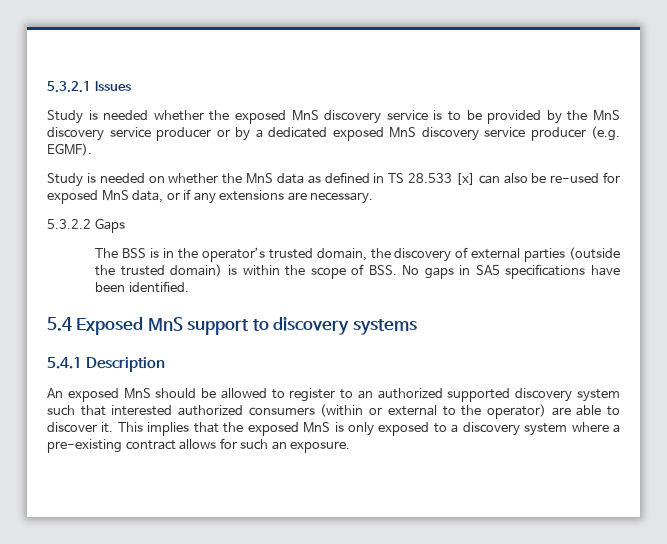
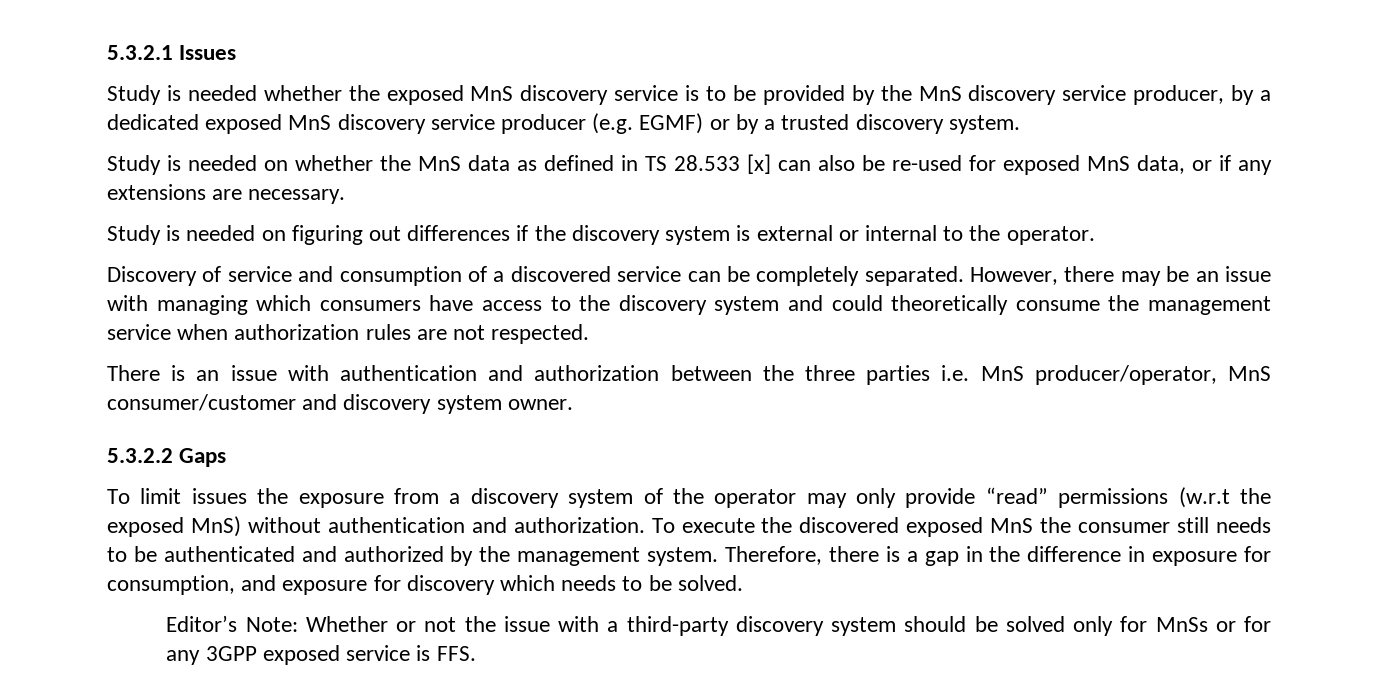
- Study is needed whether the exposed MnS discovery service is to be provided by the MnS discovery service producer or by a dedicated exposed MnS discovery service producer (e.g. EGMF).
+ Study is needed whether the exposed MnS discovery service is to be provided by the MnS discovery service producer, by a dedicated exposed MnS discovery service producer (e.g. EGMF) or by a trusted discovery system.
+ Study is needed on figuring out differences if the discovery system is external or internal to the operator.
+ Discovery of service and consumption of a discovered service can be completely separated. However, there may be an issue with managing which consumers have access to the discovery system and could theoretically consume the management service when authorization rules are not respected.
+ There is an issue with authentication and authorization between the three parties i.e. MnS producer/operator, MnS consumer/customer and discovery system owner.
  5.3.2.2 Gaps
- The BSS is in the operator’s trusted domain, the discovery of external parties (outside the trusted domain) is within the scope of BSS. No gaps in SA5 specifications have been identified.
- 5.4 Exposed MnS support to discovery systems
- 5.4.1 Description
- An exposed MnS should be allowed to register to an authorized supported discovery system such that interested authorized consumers (within or external to the operator) are able to discover it. This implies that the exposed MnS is only exposed to a discovery system where a pre-existing contract allows for such an exposure.
+ To limit issues the exposure from a discovery system of the operator may only provide “read” permissions (w.r.t the exposed MnS) without authentication and authorization. To execute the discovered exposed MnS the consumer still needs to be authenticated and authorized by the management system. Therefore, there is a gap in the difference in exposure for consumption, and exposure for discovery which needs to be solved.
+ Editor’s Note: Whether or not the issue with a third-party discovery system should be solved only for MnSs or for any 3GPP exposed service is FFS.

